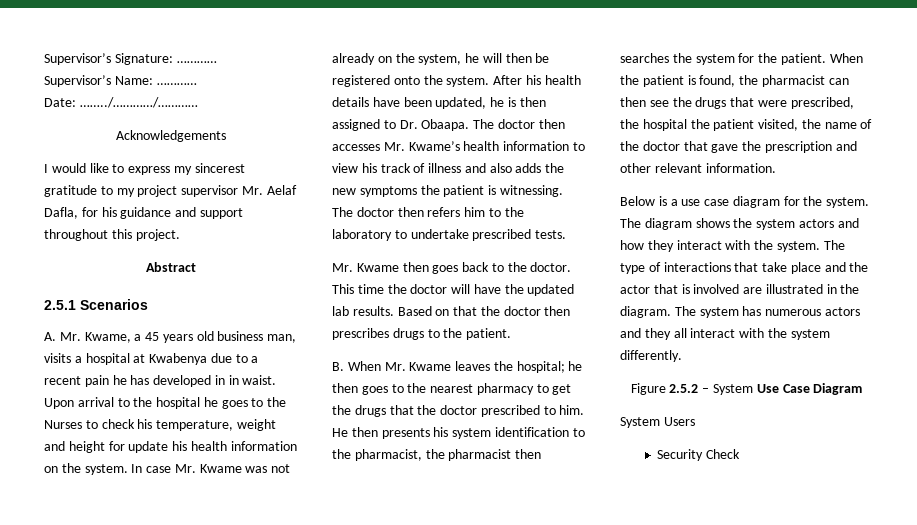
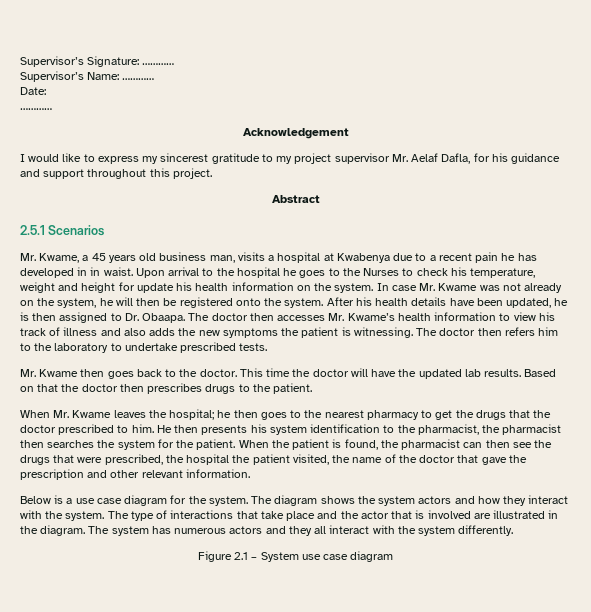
- Date: ……../…………/…………
- Acknowledgements
+ Date:
+ …………
+ Acknowledgement
- A. Mr. Kwame, a 45 years old business man, visits a hospital at Kwabenya due to a recent pain he has developed in in waist.
+ Mr. Kwame, a 45 years old business man, visits a hospital at Kwabenya due to a recent pain he has developed in in waist.
- B. When Mr. Kwame leaves the hospital; he then goes to the nearest pharmacy to get the drugs that the doctor prescribed to him.
+ When Mr. Kwame leaves the hospital; he then goes to the nearest pharmacy to get the drugs that the doctor prescribed to him.
- Figure 2.5.2 – System Use Case Diagram
- System Users
- Security Check
+ Figure 2.1 – System use case diagram

